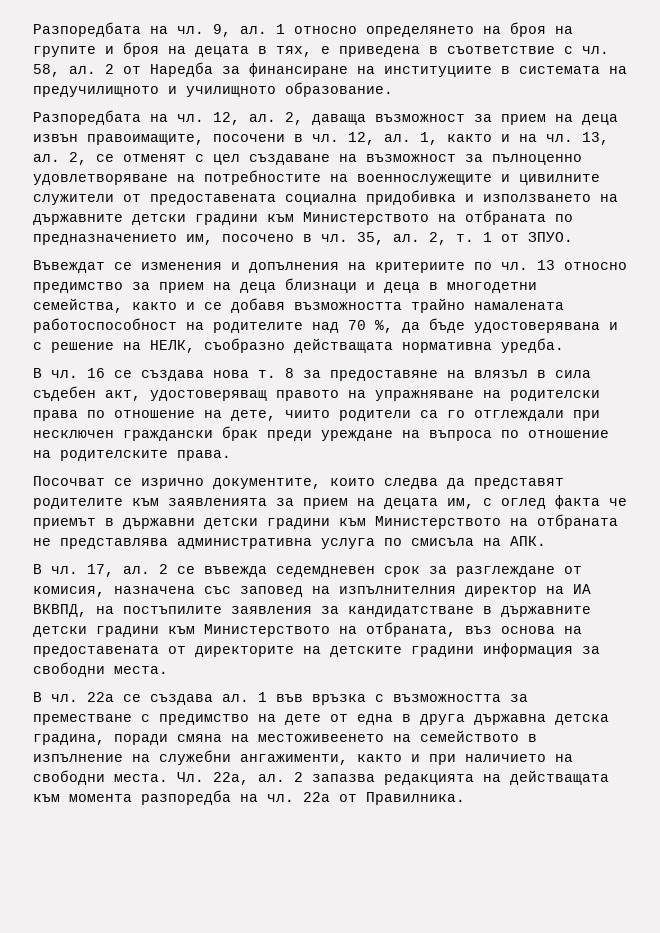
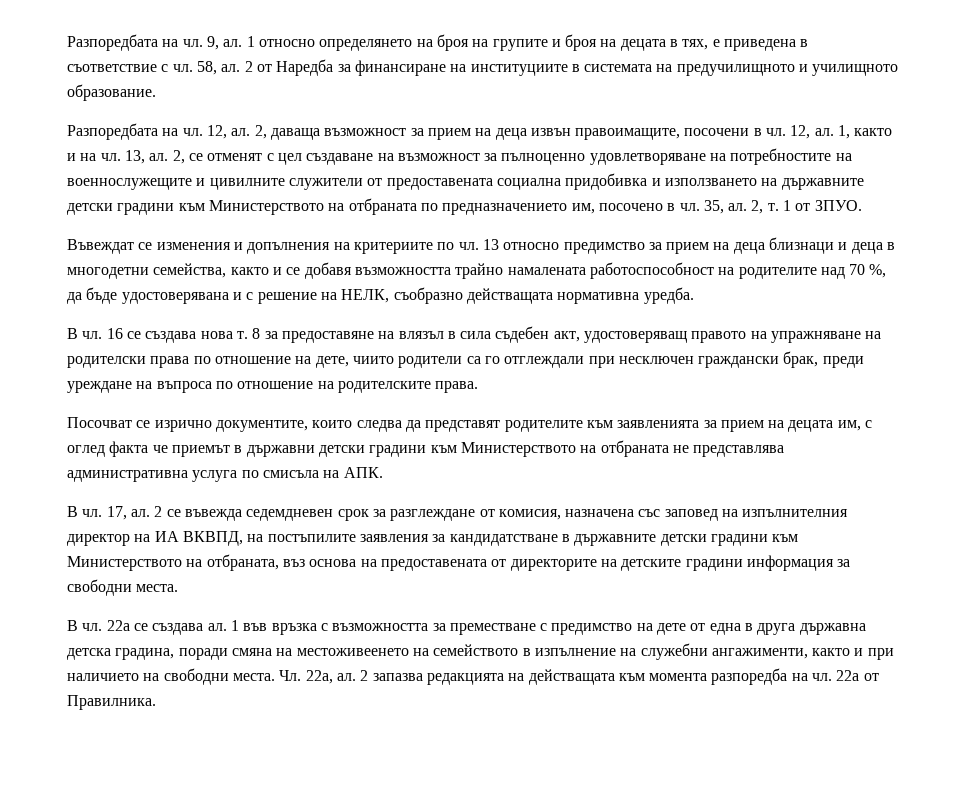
- 16 се създава нова т. 8 за предоставяне на влязъл в сила съдебен акт, удостоверяващ правото на упражняване на родителски права по отношение на дете, чиито родители са го отглеждали при несключен граждански брак преди уреждане на въпроса по отношение на родителските права.
+ 16 се създава нова т. 8 за предоставяне на влязъл в сила съдебен акт, удостоверяващ правото на упражняване на родителски права по отношение на дете, чиито родители са го отглеждали при несключен граждански брак, преди уреждане на въпроса по отношение на родителските права.

